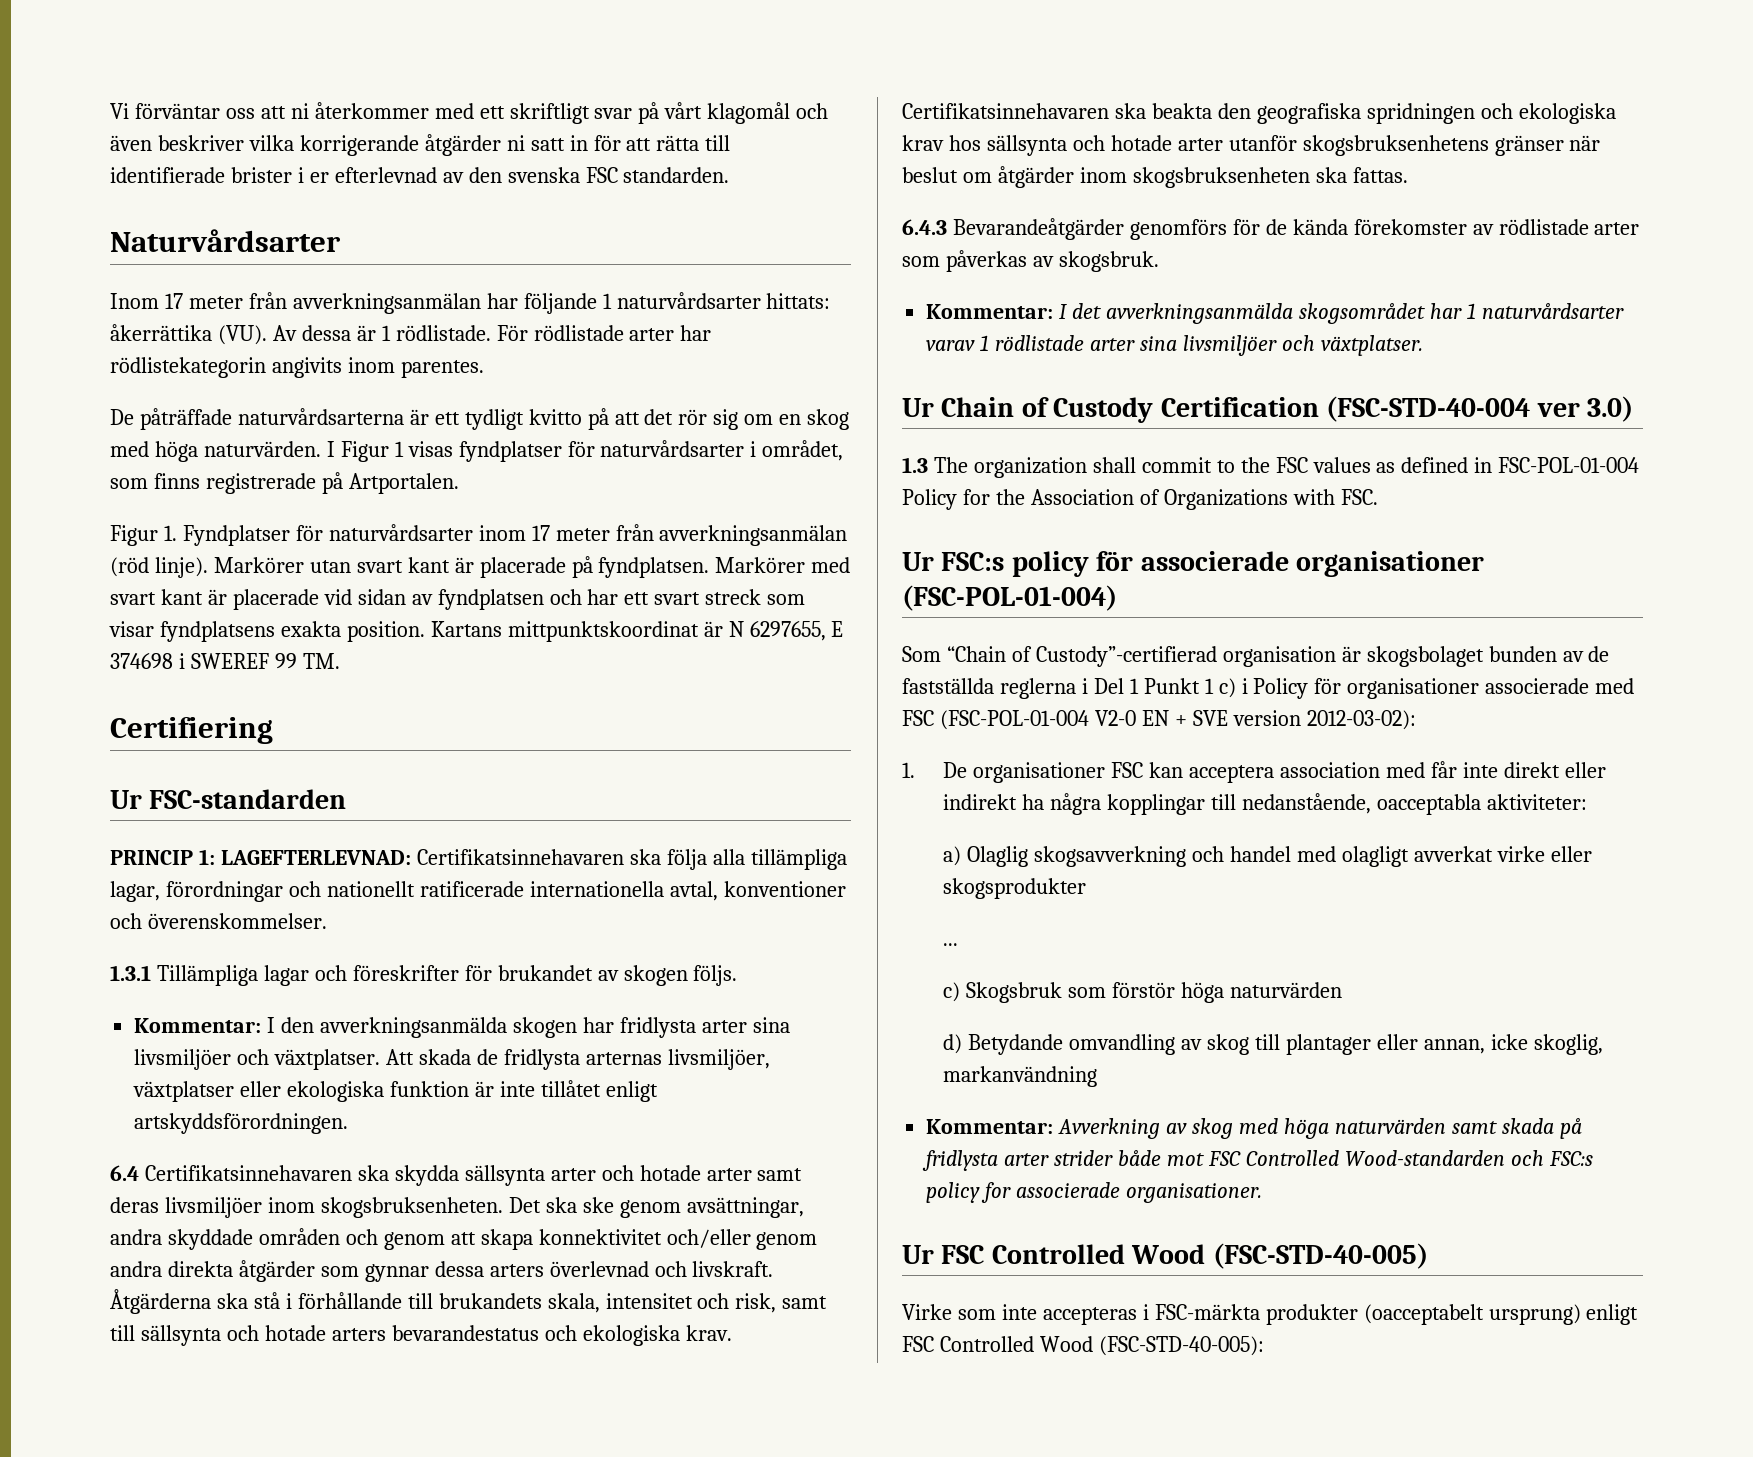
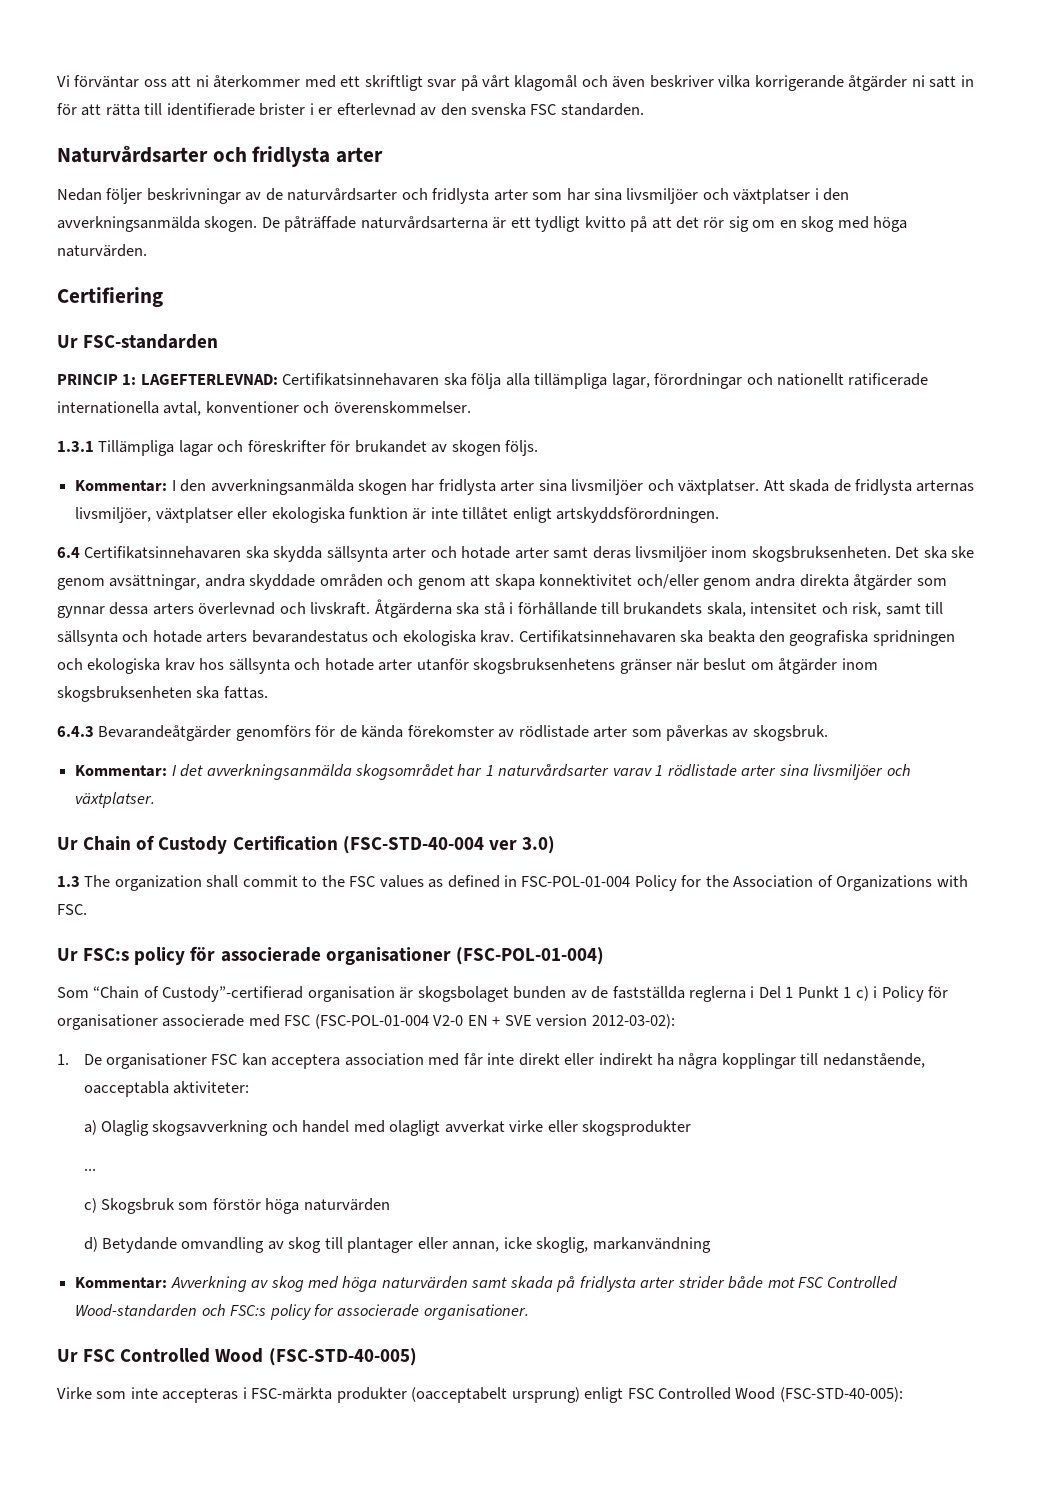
- Naturvårdsarter
- Inom 17 meter från avverkningsanmälan har följande 1 naturvårdsarter hittats: åkerrättika (VU). Av dessa är 1 rödlistade. För rödlistade arter har rödlistekategorin angivits inom parentes.
- De påträffade naturvårdsarterna är ett tydligt kvitto på att det rör sig om en skog med höga naturvärden. I Figur 1 visas fyndplatser för naturvårdsarter i området, som finns registrerade på Artportalen.
- Figur 1. Fyndplatser för naturvårdsarter inom 17 meter från avverkningsanmälan (röd linje). Markörer utan svart kant är placerade på fyndplatsen. Markörer med svart kant är placerade vid sidan av fyndplatsen och har ett svart streck som visar fyndplatsens exakta position. Kartans mittpunktskoordinat är N 6297655, E 374698 i SWEREF 99 TM.
+ Naturvårdsarter och fridlysta arter
+ Nedan följer beskrivningar av de naturvårdsarter och fridlysta arter som har sina livsmiljöer och växtplatser i den avverkningsanmälda skogen. De påträffade naturvårdsarterna är ett tydligt kvitto på att det rör sig om en skog med höga naturvärden.

